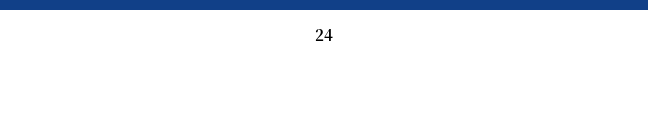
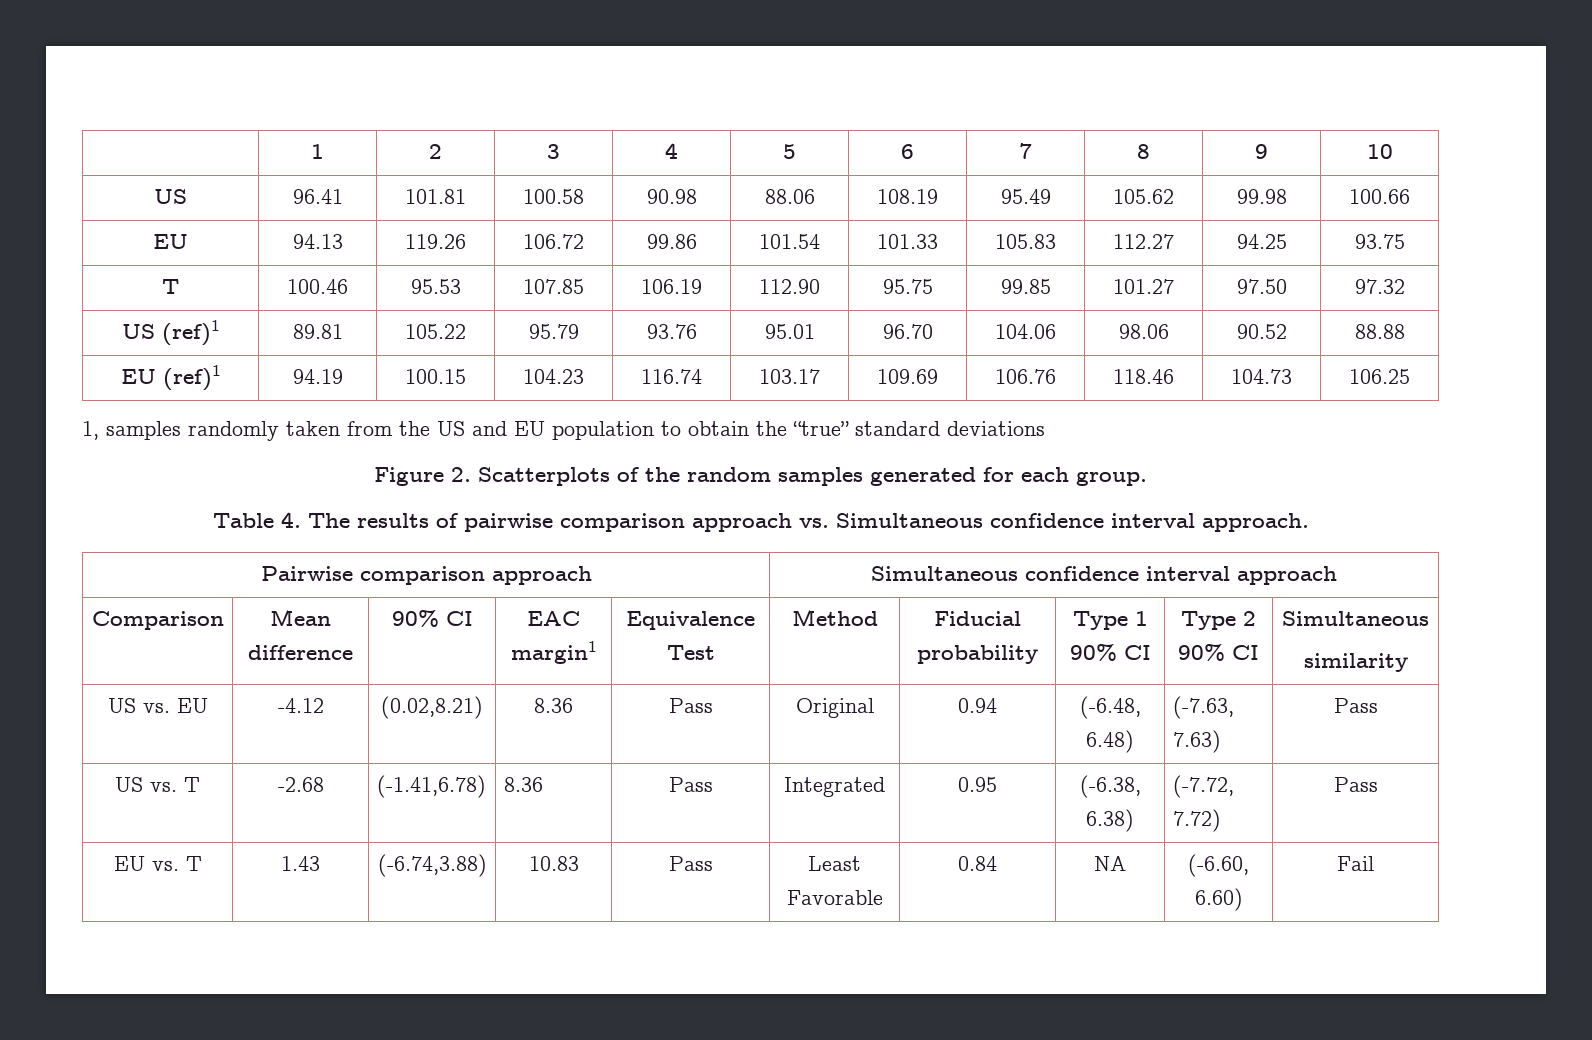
- 24
+ | 1 | 2 | 3 | 4 | 5 | 6 | 7 | 8 | 9 | 10
+ US | 96.41 | 101.81 | 100.58 | 90.98 | 88.06 | 108.19 | 95.49 | 105.62 | 99.98 | 100.66
+ EU | 94.13 | 119.26 | 106.72 | 99.86 | 101.54 | 101.33 | 105.83 | 112.27 | 94.25 | 93.75
+ T | 100.46 | 95.53 | 107.85 | 106.19 | 112.90 | 95.75 | 99.85 | 101.27 | 97.50 | 97.32
+ US (ref)1 | 89.81 | 105.22 | 95.79 | 93.76 | 95.01 | 96.70 | 104.06 | 98.06 | 90.52 | 88.88
+ EU (ref)1 | 94.19 | 100.15 | 104.23 | 116.74 | 103.17 | 109.69 | 106.76 | 118.46 | 104.73 | 106.25
+ 1, samples randomly taken from the US and EU population to obtain the “true” standard deviations
+ Figure 2. Scatterplots of the random samples generated for each group.
+ Table 4. The results of pairwise comparison approach vs. Simultaneous confidence interval approach.
+ Pairwise comparison approach | Simultaneous confidence interval approach
+ Comparison | Mean difference | 90% CI | EAC margin1 | Equivalence Test | Method | Fiducial probability | Type 1 90% CI | Type 2 90% CI | Simultaneous
+ similarity
+ US vs. EU | -4.12 | (0.02,8.21) | 8.36 | Pass | Original | 0.94 | (-6.48, 6.48) | (-7.63, 7.63) | Pass
+ US vs. T | -2.68 | (-1.41,6.78) | 8.36 | Pass | Integrated | 0.95 | (-6.38, 6.38) | (-7.72, 7.72) | Pass
+ EU vs. T | 1.43 | (-6.74,3.88) | 10.83 | Pass | Least Favorable | 0.84 | NA | (-6.60, 6.60) | Fail

